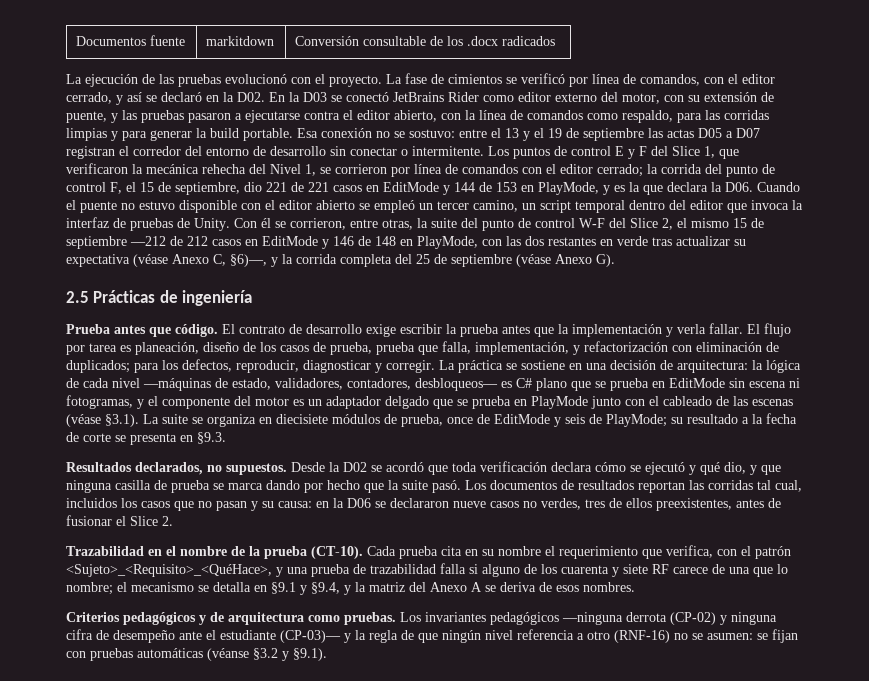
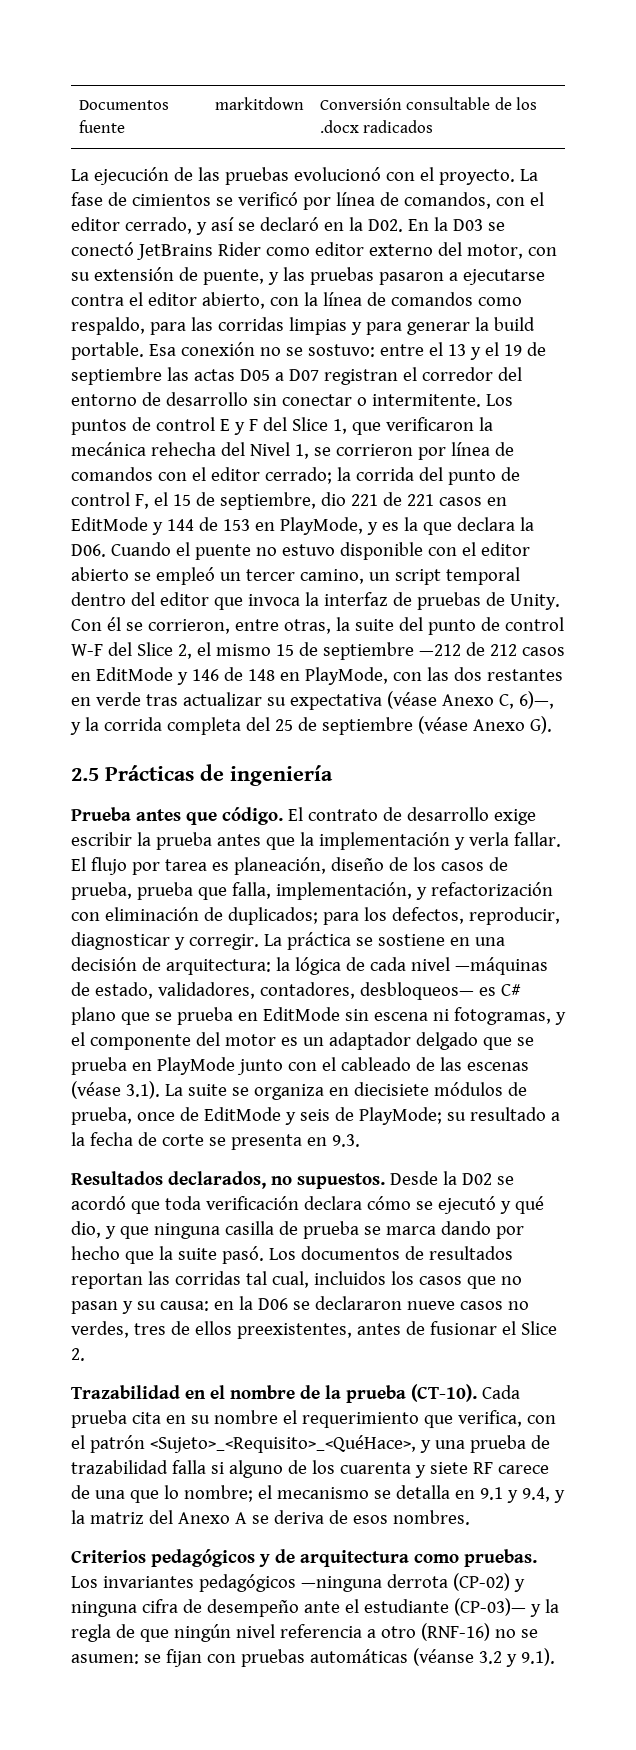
- Con él se corrieron, entre otras, la suite del punto de control W-F del Slice 2, el mismo 15 de septiembre —212 de 212 casos en EditMode y 146 de 148 en PlayMode, con las dos restantes en verde tras actualizar su expectativa (véase Anexo C, §6)—, y la corrida completa del 25 de septiembre (véase Anexo G).
+ Con él se corrieron, entre otras, la suite del punto de control W-F del Slice 2, el mismo 15 de septiembre —212 de 212 casos en EditMode y 146 de 148 en PlayMode, con las dos restantes en verde tras actualizar su expectativa (véase Anexo C, 6)—, y la corrida completa del 25 de septiembre (véase Anexo G).
- la lógica de cada nivel —máquinas de estado, validadores, contadores, desbloqueos— es C# plano que se prueba en EditMode sin escena ni fotogramas, y el componente del motor es un adaptador delgado que se prueba en PlayMode junto con el cableado de las escenas (véase §3.1). La suite se organiza en diecisiete módulos de prueba, once de EditMode y seis de PlayMode;
+ la lógica de cada nivel —máquinas de estado, validadores, contadores, desbloqueos— es C# plano que se prueba en EditMode sin escena ni fotogramas, y el componente del motor es un adaptador delgado que se prueba en PlayMode junto con el cableado de las escenas (véase 3.1). La suite se organiza en diecisiete módulos de prueba, once de EditMode y seis de PlayMode;
- su resultado a la fecha de corte se presenta en §9.3.
+ su resultado a la fecha de corte se presenta en 9.3.
- Cada prueba cita en su nombre el requerimiento que verifica, con el patrón <Sujeto>_<Requisito>_<QuéHace>, y una prueba de trazabilidad falla si alguno de los cuarenta y siete RF carece de una que lo nombre; el mecanismo se detalla en §9.1 y §9.4, y la matriz del Anexo A se deriva de esos nombres.
+ Cada prueba cita en su nombre el requerimiento que verifica, con el patrón <Sujeto>_<Requisito>_<QuéHace>, y una prueba de trazabilidad falla si alguno de los cuarenta y siete RF carece de una que lo nombre; el mecanismo se detalla en 9.1 y 9.4, y la matriz del Anexo A se deriva de esos nombres.
- Los invariantes pedagógicos —ninguna derrota (CP-02) y ninguna cifra de desempeño ante el estudiante (CP-03)— y la regla de que ningún nivel referencia a otro (RNF-16) no se asumen: se fijan con pruebas automáticas (véanse §3.2 y §9.1).
+ Los invariantes pedagógicos —ninguna derrota (CP-02) y ninguna cifra de desempeño ante el estudiante (CP-03)— y la regla de que ningún nivel referencia a otro (RNF-16) no se asumen: se fijan con pruebas automáticas (véanse 3.2 y 9.1).

